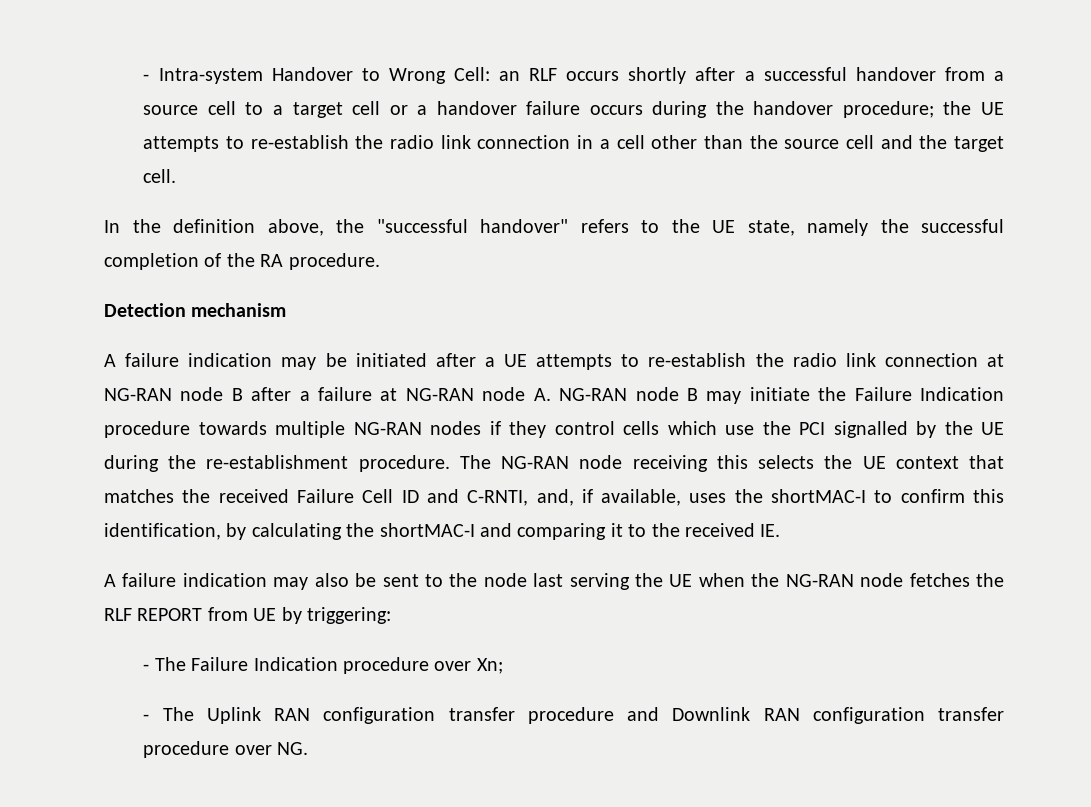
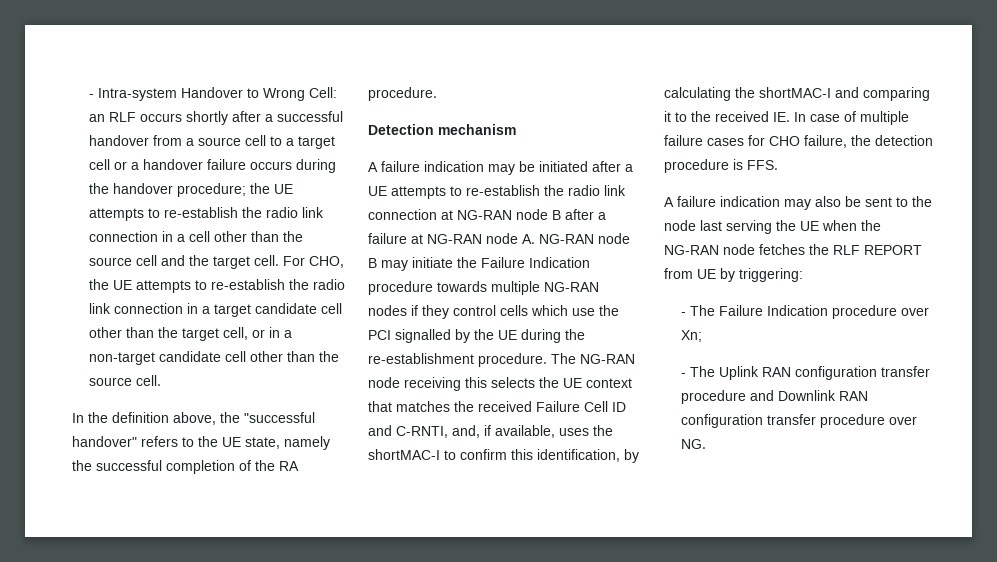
+ For CHO, the UE attempts to re-establish the radio link connection in a target candidate cell other than the target cell, or in a non-target candidate cell other than the source cell.
- The NG-RAN node receiving this selects the UE context that matches the received Failure Cell ID and C-RNTI, and, if available, uses the shortMAC-I to confirm this identification, by calculating the shortMAC-I and comparing it to the received IE.
+ The NG-RAN node receiving this selects the UE context that matches the received Failure Cell ID and C-RNTI, and, if available, uses the shortMAC-I to confirm this identification, by calculating the shortMAC-I and comparing it to the received IE. In case of multiple failure cases for CHO failure, the detection procedure is FFS.

